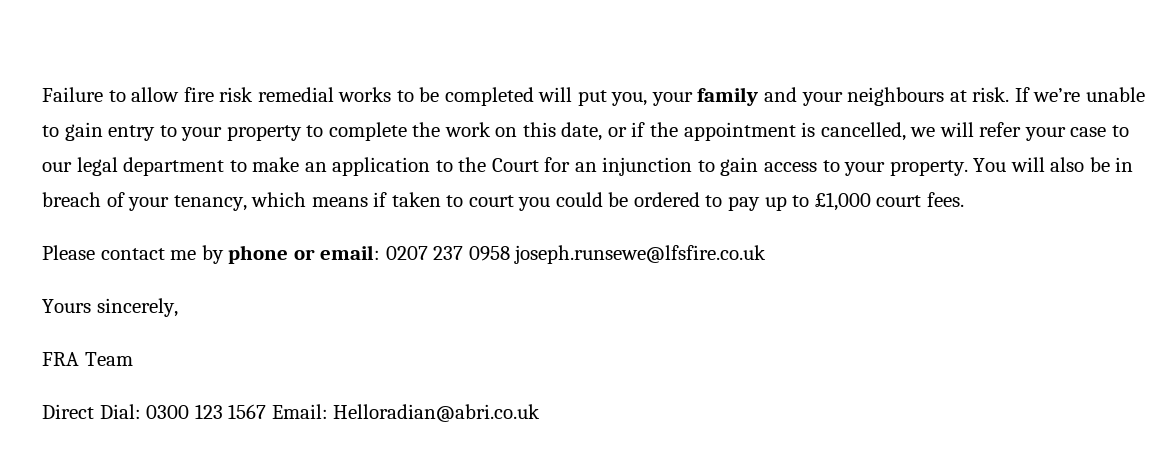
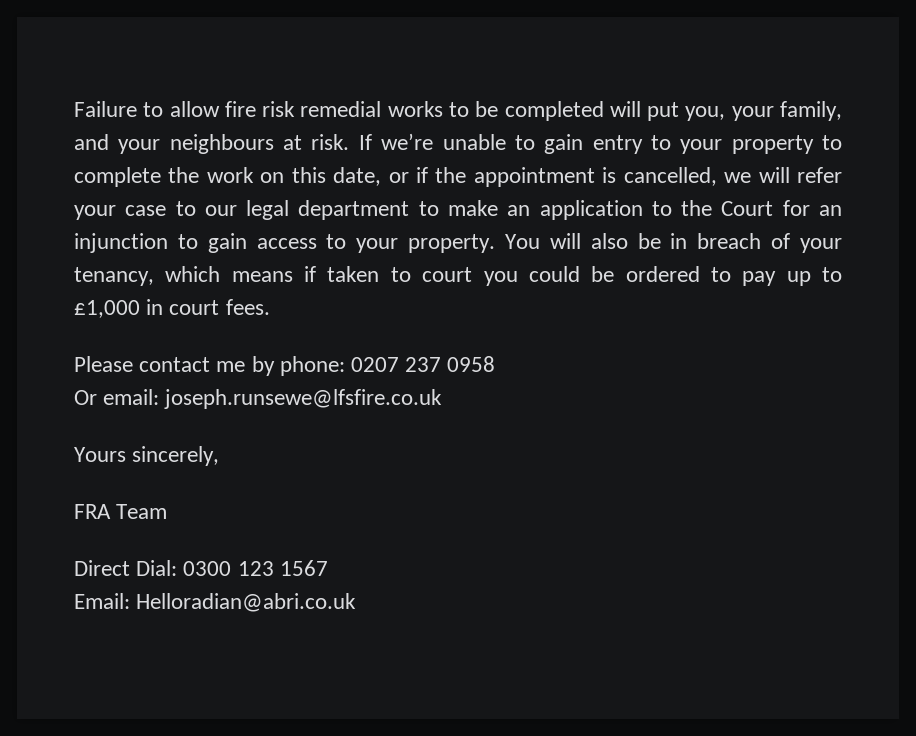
- Failure to allow fire risk remedial works to be completed will put you, your family and your neighbours at risk.
+ Failure to allow fire risk remedial works to be completed will put you, your family, and your neighbours at risk.
- You will also be in breach of your tenancy, which means if taken to court you could be ordered to pay up to £1,000 court fees.
+ You will also be in breach of your tenancy, which means if taken to court you could be ordered to pay up to £1,000 in court fees.
- Please contact me by phone or email: 0207 237 0958 joseph.runsewe@lfsfire.co.uk
+ Please contact me by phone: 0207 237 0958
+ Or email: joseph.runsewe@lfsfire.co.uk
- Direct Dial: 0300 123 1567 Email: Helloradian@abri.co.uk
+ Direct Dial: 0300 123 1567
+ Email: Helloradian@abri.co.uk

